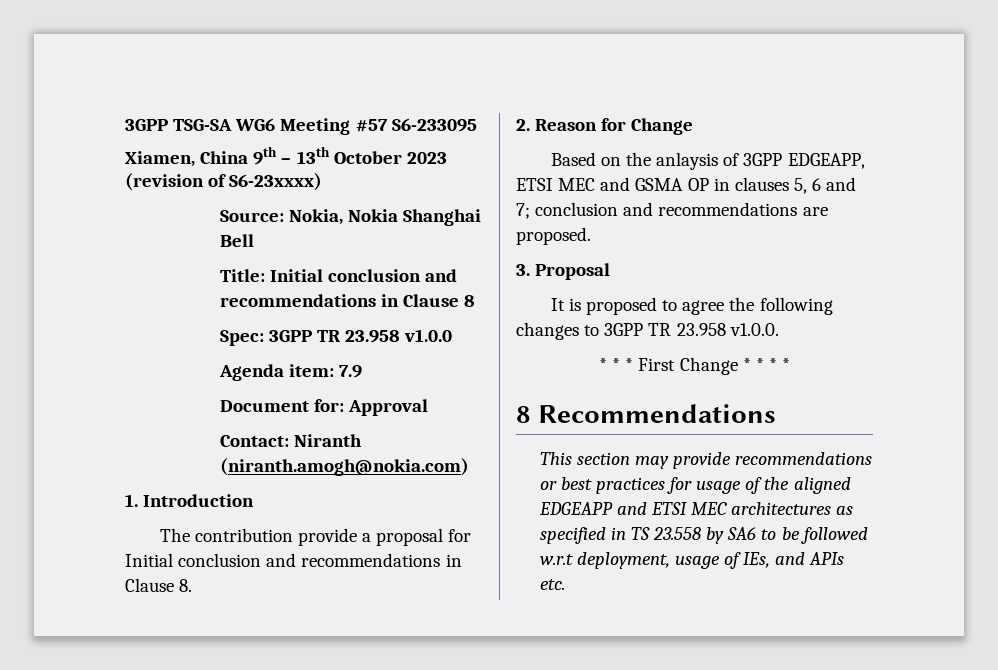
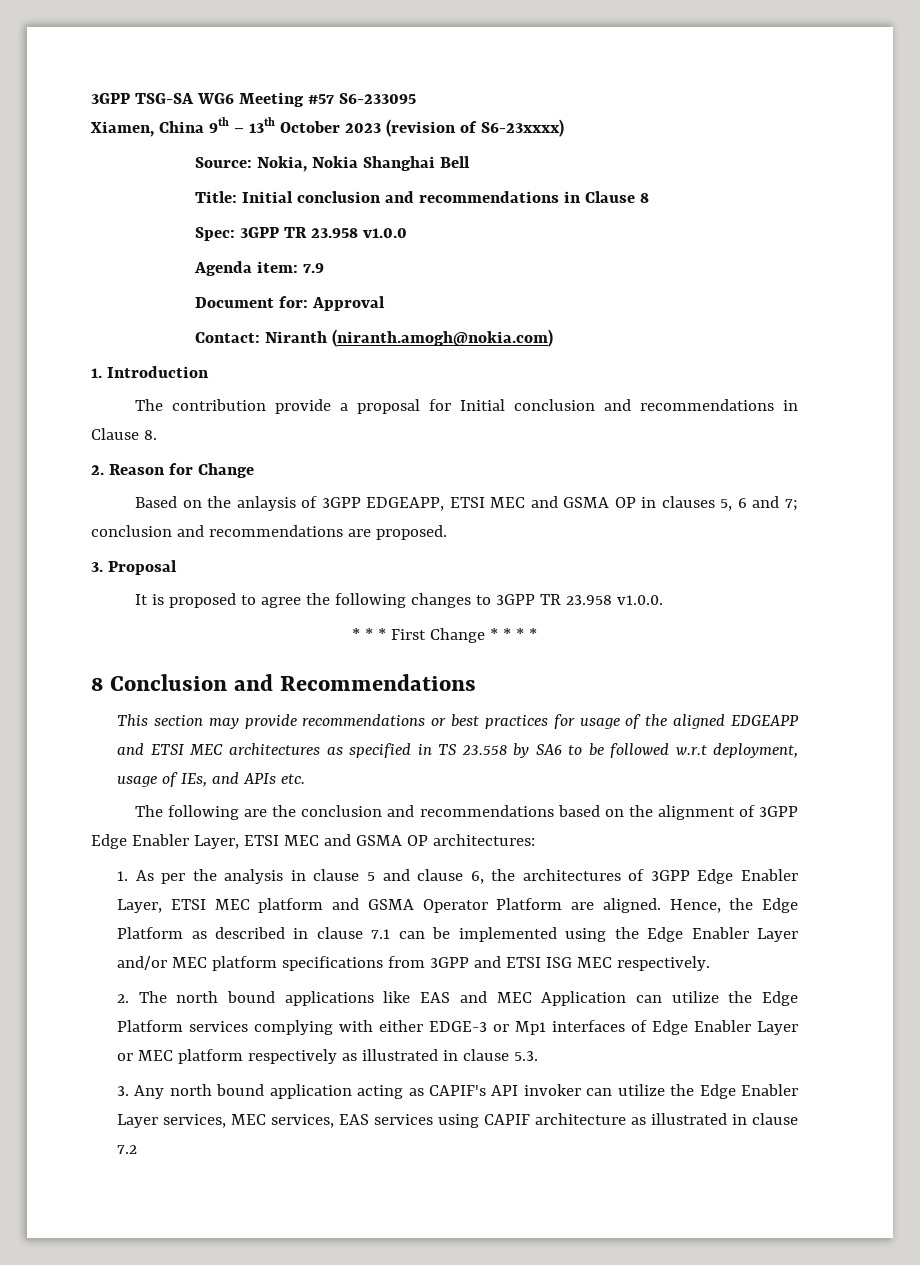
- 8 Recommendations
+ 8 Conclusion and Recommendations
+ The following are the conclusion and recommendations based on the alignment of 3GPP Edge Enabler Layer, ETSI MEC and GSMA OP architectures:
+ 1. As per the analysis in clause 5 and clause 6, the architectures of 3GPP Edge Enabler Layer, ETSI MEC platform and GSMA Operator Platform are aligned. Hence, the Edge Platform as described in clause 7.1 can be implemented using the Edge Enabler Layer and/or MEC platform specifications from 3GPP and ETSI ISG MEC respectively.
+ 2. The north bound applications like EAS and MEC Application can utilize the Edge Platform services complying with either EDGE-3 or Mp1 interfaces of Edge Enabler Layer or MEC platform respectively as illustrated in clause 5.3.
+ 3. Any north bound application acting as CAPIF's API invoker can utilize the Edge Enabler Layer services, MEC services, EAS services using CAPIF architecture as illustrated in clause 7.2

